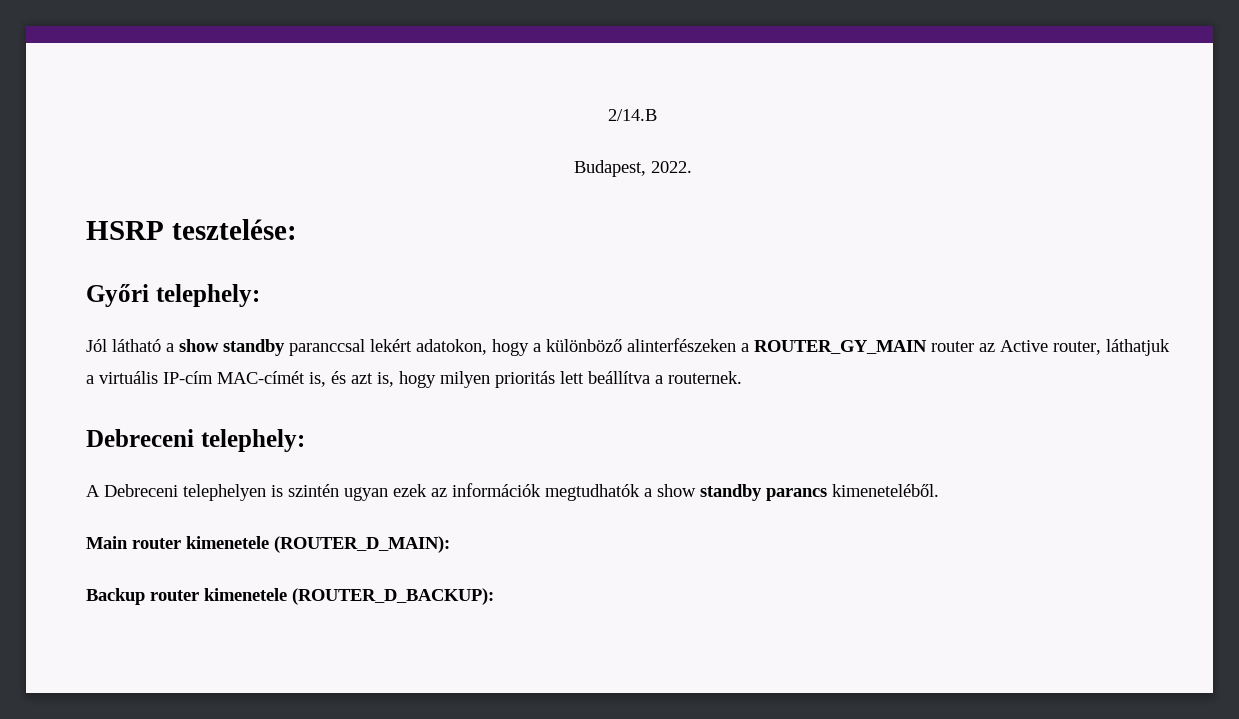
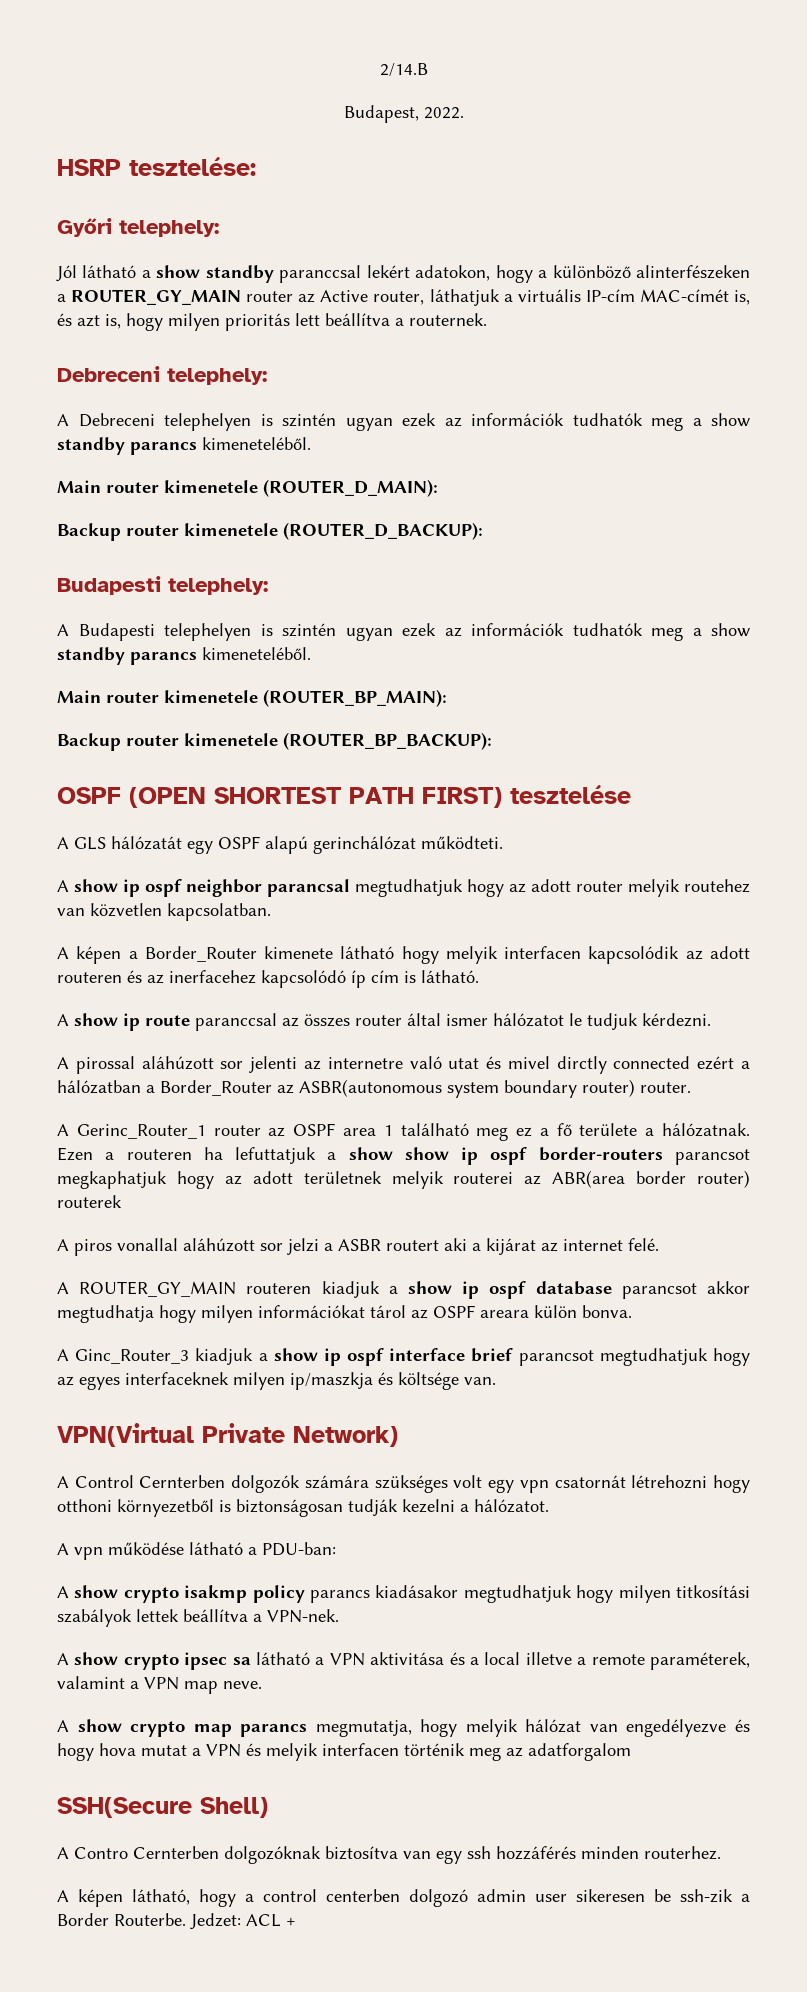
- A Debreceni telephelyen is szintén ugyan ezek az információk megtudhatók a show standby parancs kimeneteléből.
+ A Debreceni telephelyen is szintén ugyan ezek az információk tudhatók meg a show standby parancs kimeneteléből.
+ Budapesti telephely:
+ A Budapesti telephelyen is szintén ugyan ezek az információk tudhatók meg a show standby parancs kimeneteléből.
+ Main router kimenetele (ROUTER_BP_MAIN):
+ Backup router kimenetele (ROUTER_BP_BACKUP):
+ OSPF (OPEN SHORTEST PATH FIRST) tesztelése
+ A GLS hálózatát egy OSPF alapú gerinchálózat működteti.
+ A show ip ospf neighbor parancsal megtudhatjuk hogy az adott router melyik routehez van közvetlen kapcsolatban.
+ A képen a Border_Router kimenete látható hogy melyik interfacen kapcsolódik az adott routeren és az inerfacehez kapcsolódó íp cím is látható.
+ A show ip route paranccsal az összes router által ismer hálózatot le tudjuk kérdezni.
+ A pirossal aláhúzott sor jelenti az internetre való utat és mivel dirctly connected ezért a hálózatban a Border_Router az ASBR(autonomous system boundary router) router.
+ A Gerinc_Router_1 router az OSPF area 1 található meg ez a fő területe a hálózatnak. Ezen a routeren ha lefuttatjuk a show show ip ospf border-routers parancsot megkaphatjuk hogy az adott területnek melyik routerei az ABR(area border router) routerek
+ A piros vonallal aláhúzott sor jelzi a ASBR routert aki a kijárat az internet felé.
+ A ROUTER_GY_MAIN routeren kiadjuk a show ip ospf database parancsot akkor megtudhatja hogy milyen információkat tárol az OSPF areara külön bonva.
+ A Ginc_Router_3 kiadjuk a show ip ospf interface brief parancsot megtudhatjuk hogy az egyes interfaceknek milyen ip/maszkja és költsége van.
+ VPN(Virtual Private Network)
+ A Control Cernterben dolgozók számára szükséges volt egy vpn csatornát létrehozni hogy otthoni környezetből is biztonságosan tudják kezelni a hálózatot.
+ A vpn működése látható a PDU-ban:
+ A show crypto isakmp policy parancs kiadásakor megtudhatjuk hogy milyen titkosítási szabályok lettek beállítva a VPN-nek.
+ A show crypto ipsec sa látható a VPN aktivitása és a local illetve a remote paraméterek, valamint a VPN map neve.
+ A show crypto map parancs megmutatja, hogy melyik hálózat van engedélyezve és hogy hova mutat a VPN és melyik interfacen történik meg az adatforgalom
+ SSH(Secure Shell)
+ A Contro Cernterben dolgozóknak biztosítva van egy ssh hozzáférés minden routerhez.
+ A képen látható, hogy a control centerben dolgozó admin user sikeresen be ssh-zik a Border Routerbe. Jedzet: ACL +

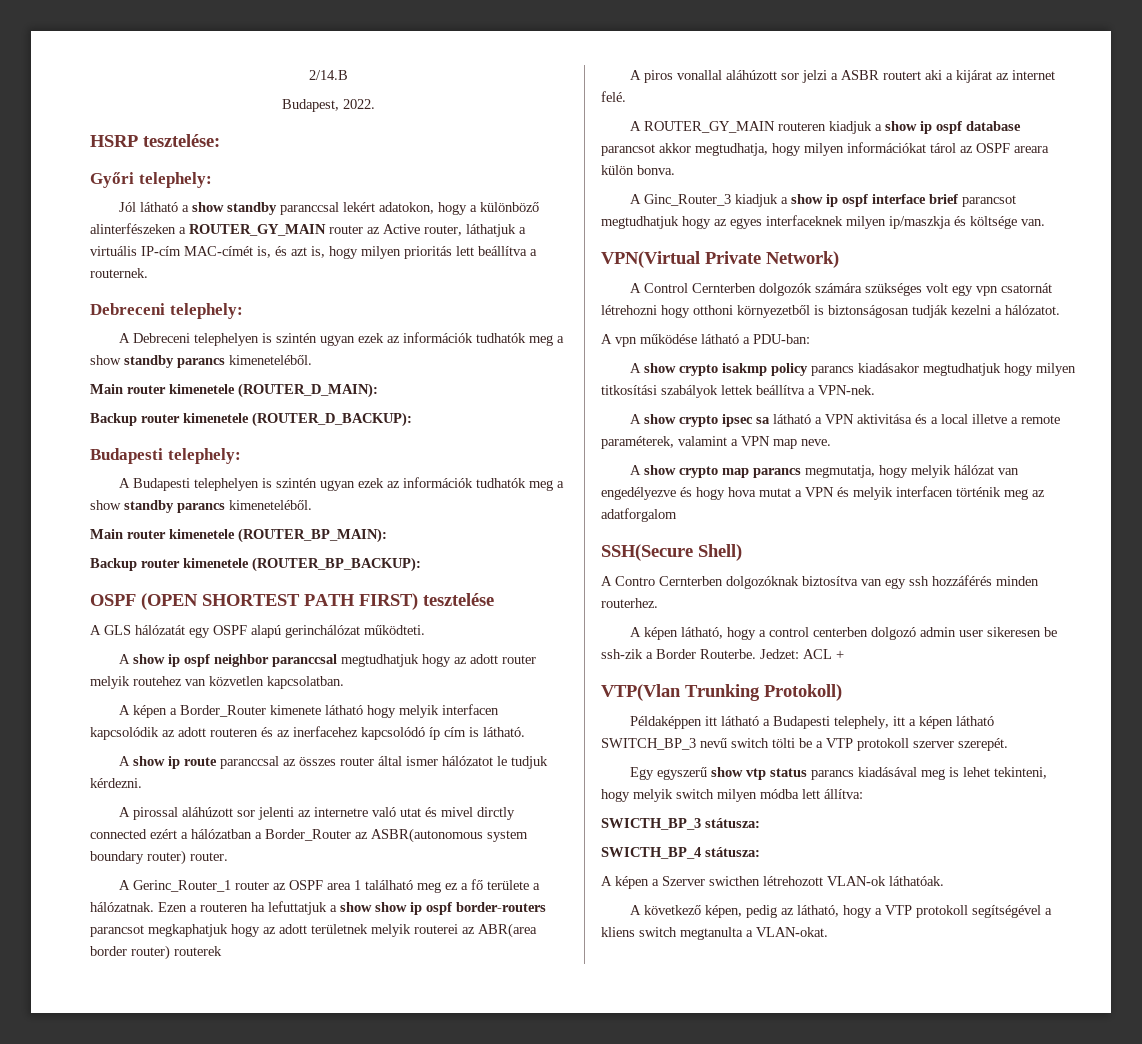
- A show ip ospf neighbor parancsal megtudhatjuk hogy az adott router melyik routehez van közvetlen kapcsolatban.
+ A show ip ospf neighbor paranccsal megtudhatjuk hogy az adott router melyik routehez van közvetlen kapcsolatban.
- A ROUTER_GY_MAIN routeren kiadjuk a show ip ospf database parancsot akkor megtudhatja hogy milyen információkat tárol az OSPF areara külön bonva.
+ A ROUTER_GY_MAIN routeren kiadjuk a show ip ospf database parancsot akkor megtudhatja, hogy milyen információkat tárol az OSPF areara külön bonva.
+ VTP(Vlan Trunking Protokoll)
+ Példaképpen itt látható a Budapesti telephely, itt a képen látható SWITCH_BP_3 nevű switch tölti be a VTP protokoll szerver szerepét.
+ Egy egyszerű show vtp status parancs kiadásával meg is lehet tekinteni, hogy melyik switch milyen módba lett állítva:
+ SWICTH_BP_3 státusza:
+ SWICTH_BP_4 státusza:
+ A képen a Szerver swicthen létrehozott VLAN-ok láthatóak.
+ A következő képen, pedig az látható, hogy a VTP protokoll segítségével a kliens switch megtanulta a VLAN-okat.

